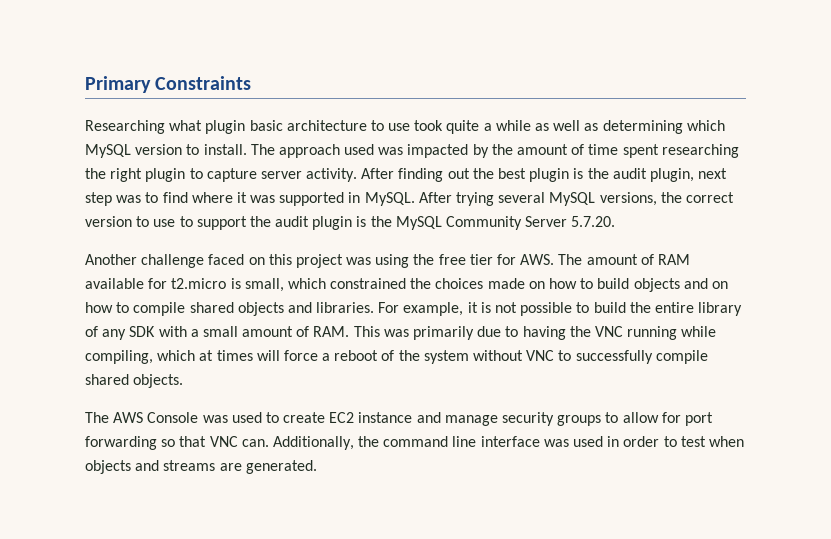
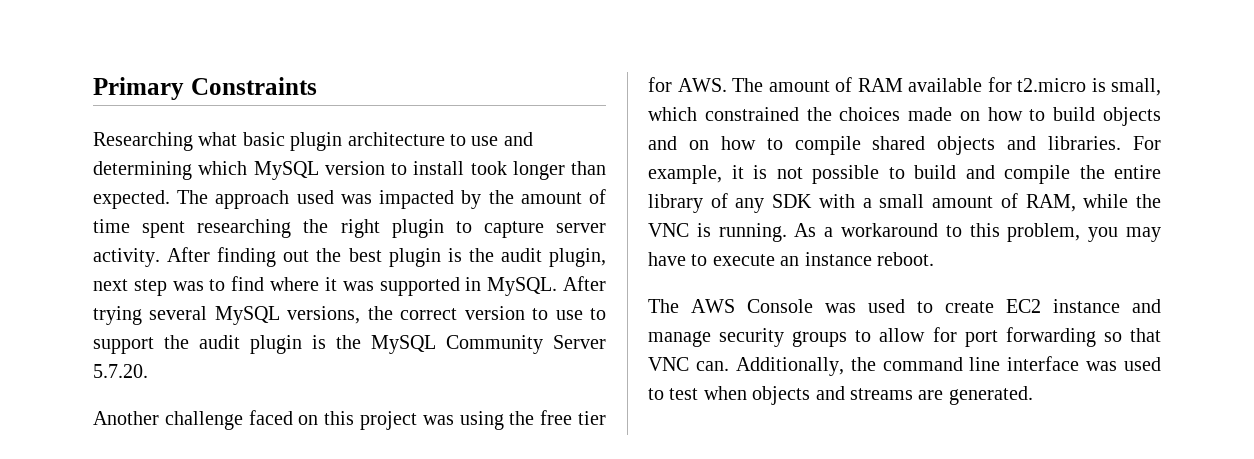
- Researching what plugin basic architecture to use took quite a while as well as determining which MySQL version to install.
+ Researching what basic plugin architecture to use and determining which MySQL version to install took longer than expected.
- For example, it is not possible to build the entire library of any SDK with a small amount of RAM. This was primarily due to having the VNC running while compiling, which at times will force a reboot of the system without VNC to successfully compile shared objects.
+ For example, it is not possible to build and compile the entire library of any SDK with a small amount of RAM, while the VNC is running. As a workaround to this problem, you may have to execute an instance reboot.
- Additionally, the command line interface was used in order to test when objects and streams are generated.
+ Additionally, the command line interface was used to test when objects and streams are generated.

